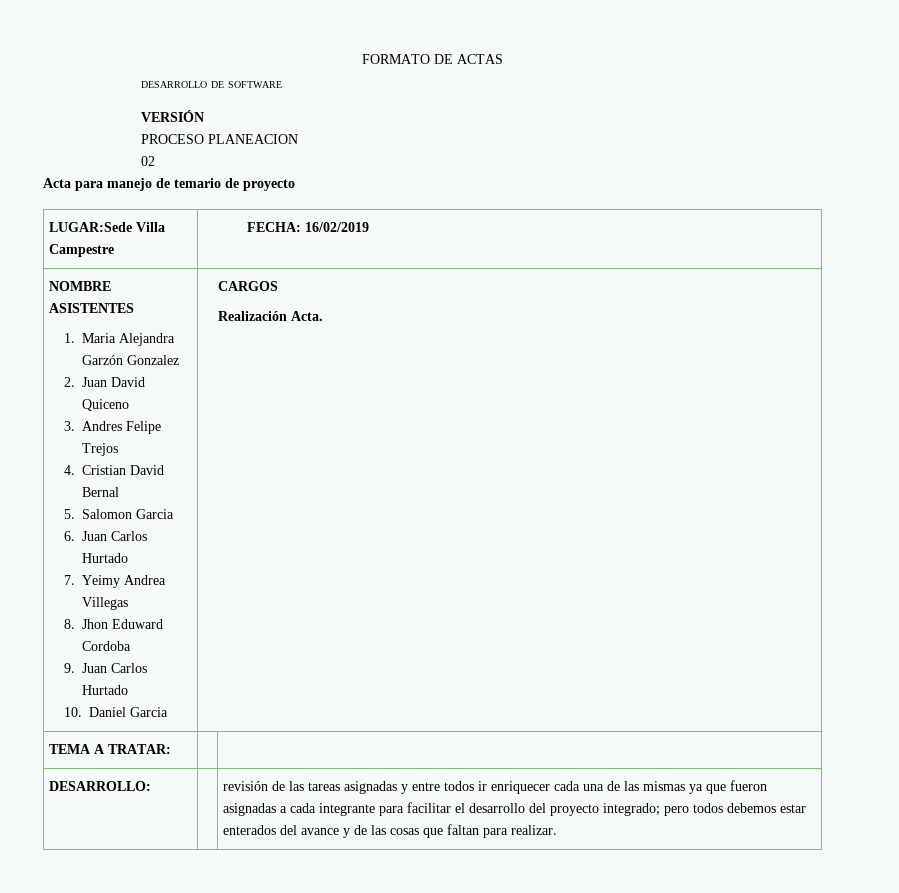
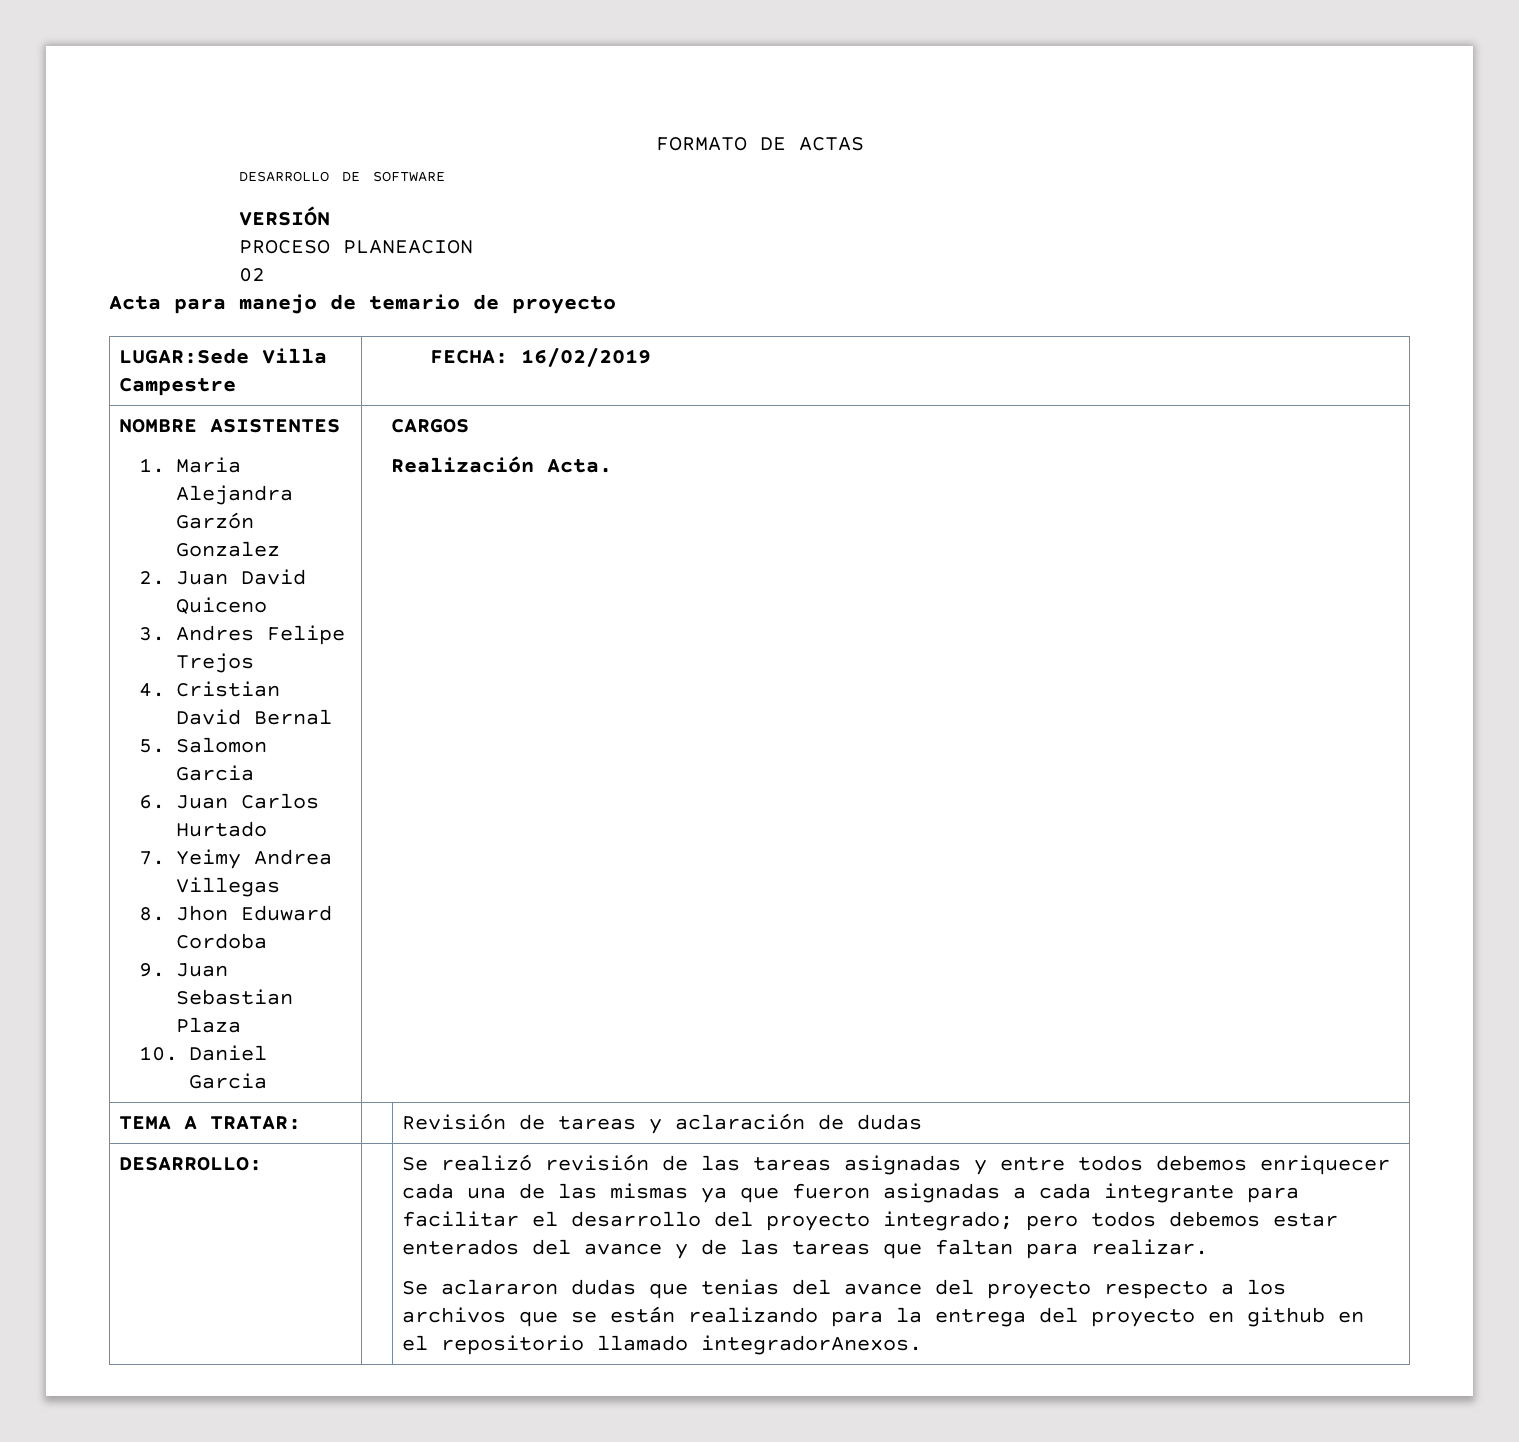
- 9. Juan Carlos Hurtado
+ 9. Juan Sebastian Plaza
- TEMA A TRATAR: | |
+ TEMA A TRATAR: | | Revisión de tareas y aclaración de dudas
- revisión de las tareas asignadas y entre todos ir enriquecer cada una de las mismas ya que fueron asignadas a cada integrante para facilitar el desarrollo del proyecto integrado; pero todos debemos estar enterados del avance y de las cosas que faltan para realizar.
+ Se realizó revisión de las tareas asignadas y entre todos debemos enriquecer cada una de las mismas ya que fueron asignadas a cada integrante para facilitar el desarrollo del proyecto integrado; pero todos debemos estar enterados del avance y de las tareas que faltan para realizar.
+ Se aclararon dudas que tenias del avance del proyecto respecto a los archivos que se están realizando para la entrega del proyecto en github en el repositorio llamado integradorAnexos.

